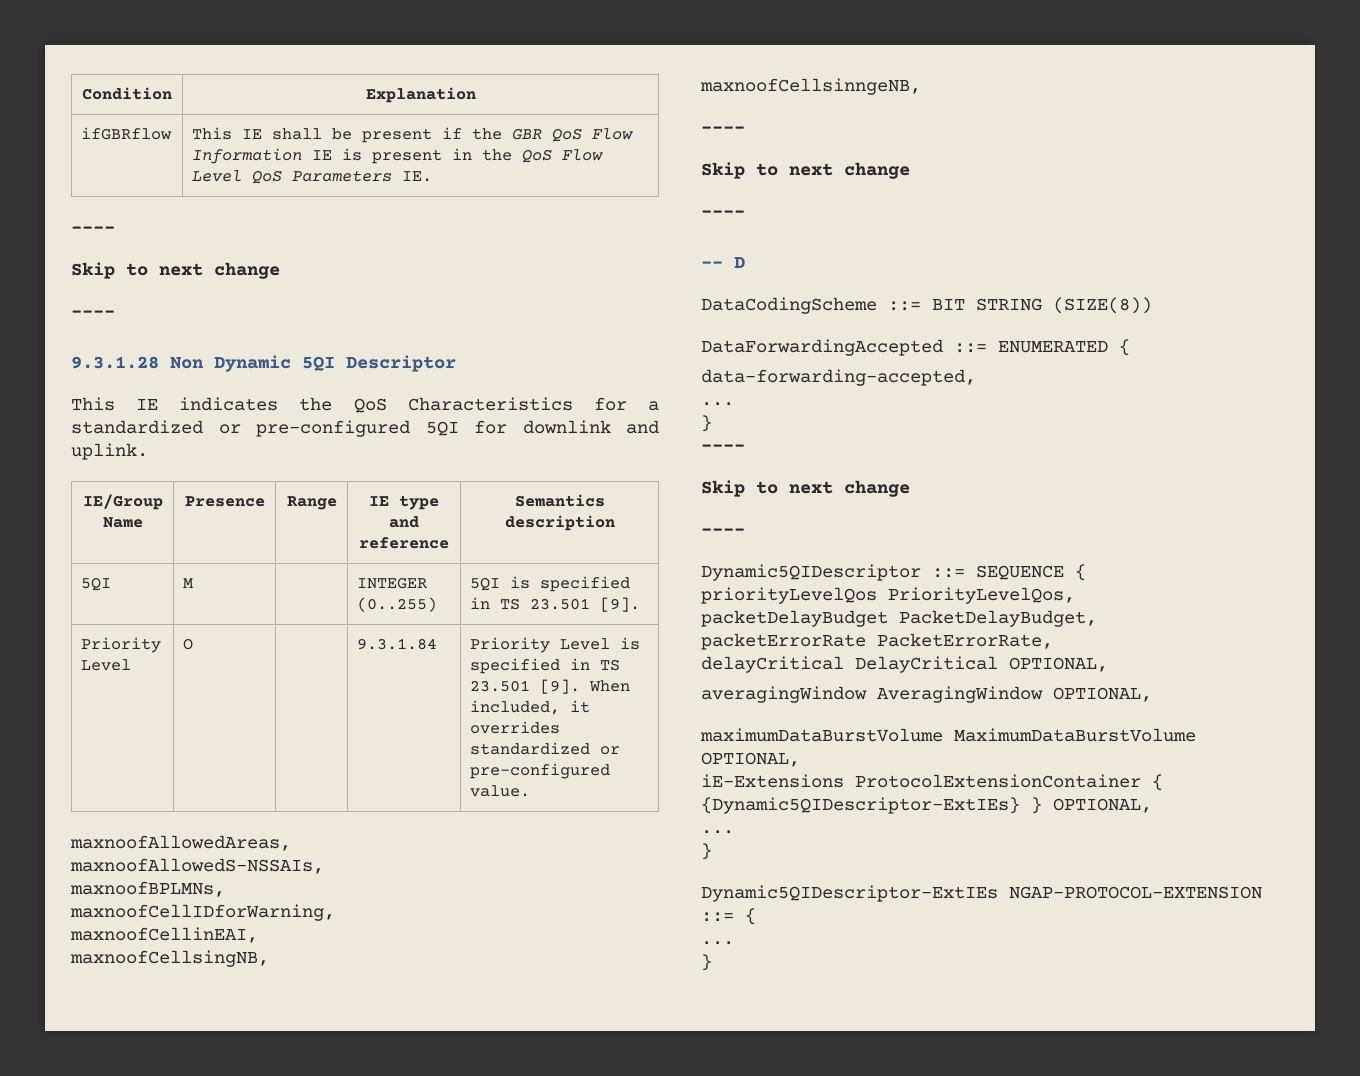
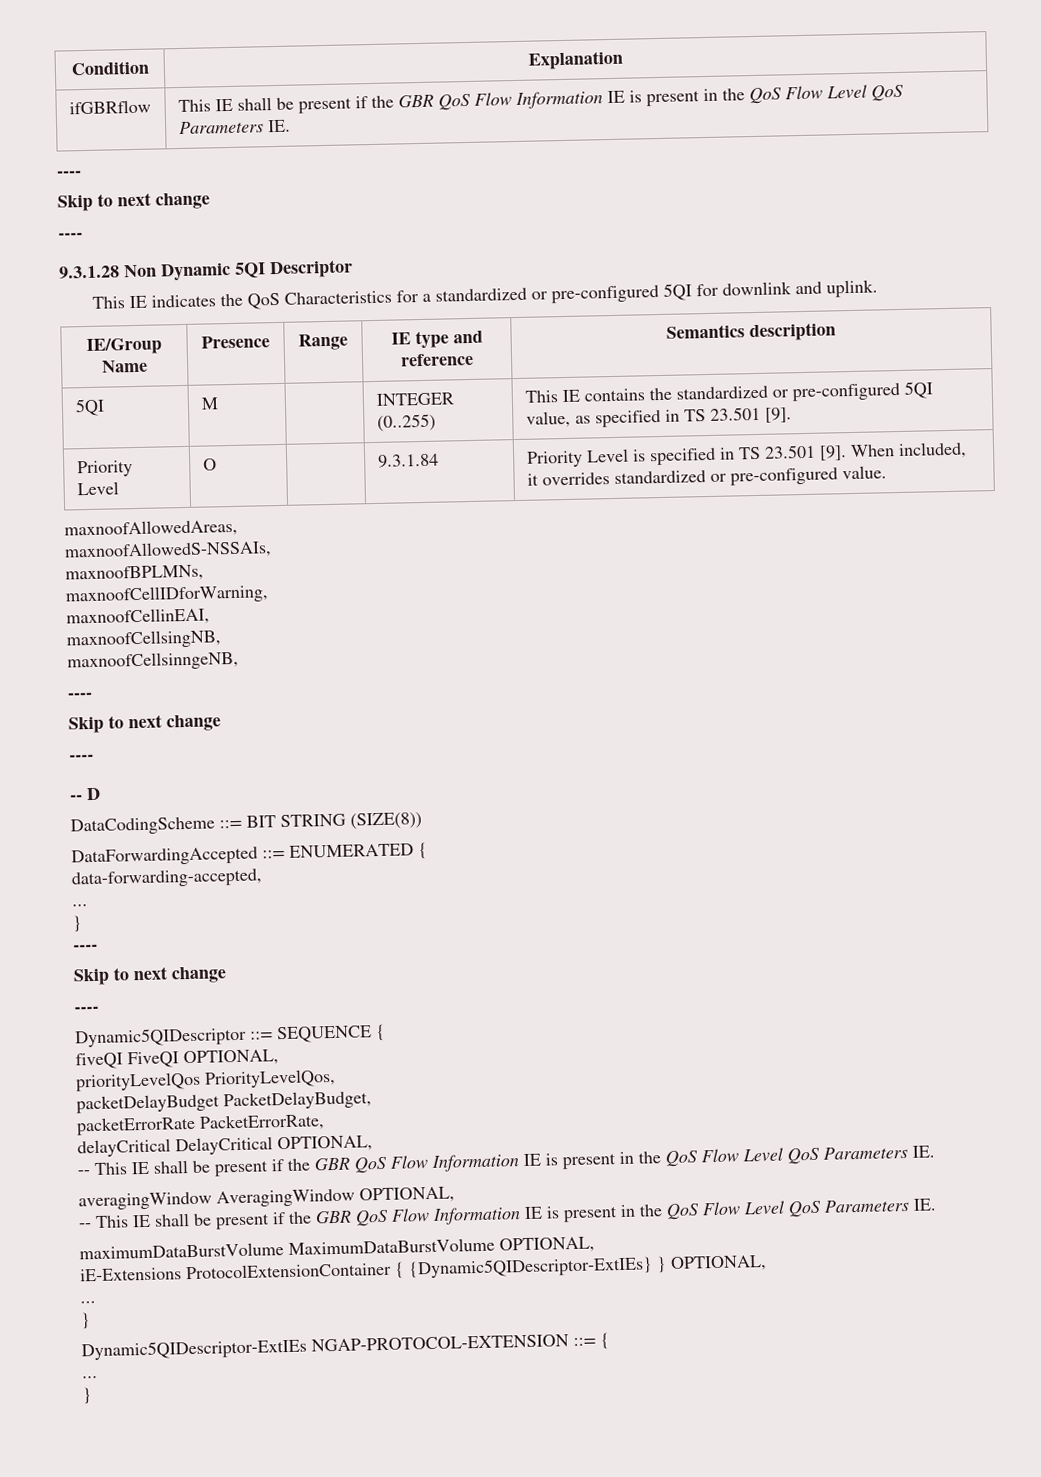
- 5QI | M | | INTEGER (0..255) | 5QI is specified in TS 23.501 [9].
+ 5QI | M | | INTEGER (0..255) | This IE contains the standardized or pre-configured 5QI value, as specified in TS 23.501 [9].
+ fiveQI FiveQI OPTIONAL,
  delayCritical DelayCritical OPTIONAL,
+ -- This IE shall be present if the GBR QoS Flow Information IE is present in the QoS Flow Level QoS Parameters IE.
  averagingWindow AveragingWindow OPTIONAL,
+ -- This IE shall be present if the GBR QoS Flow Information IE is present in the QoS Flow Level QoS Parameters IE.

